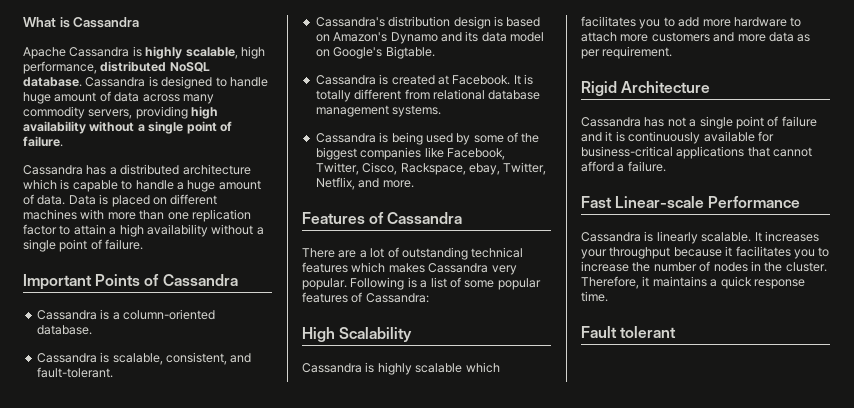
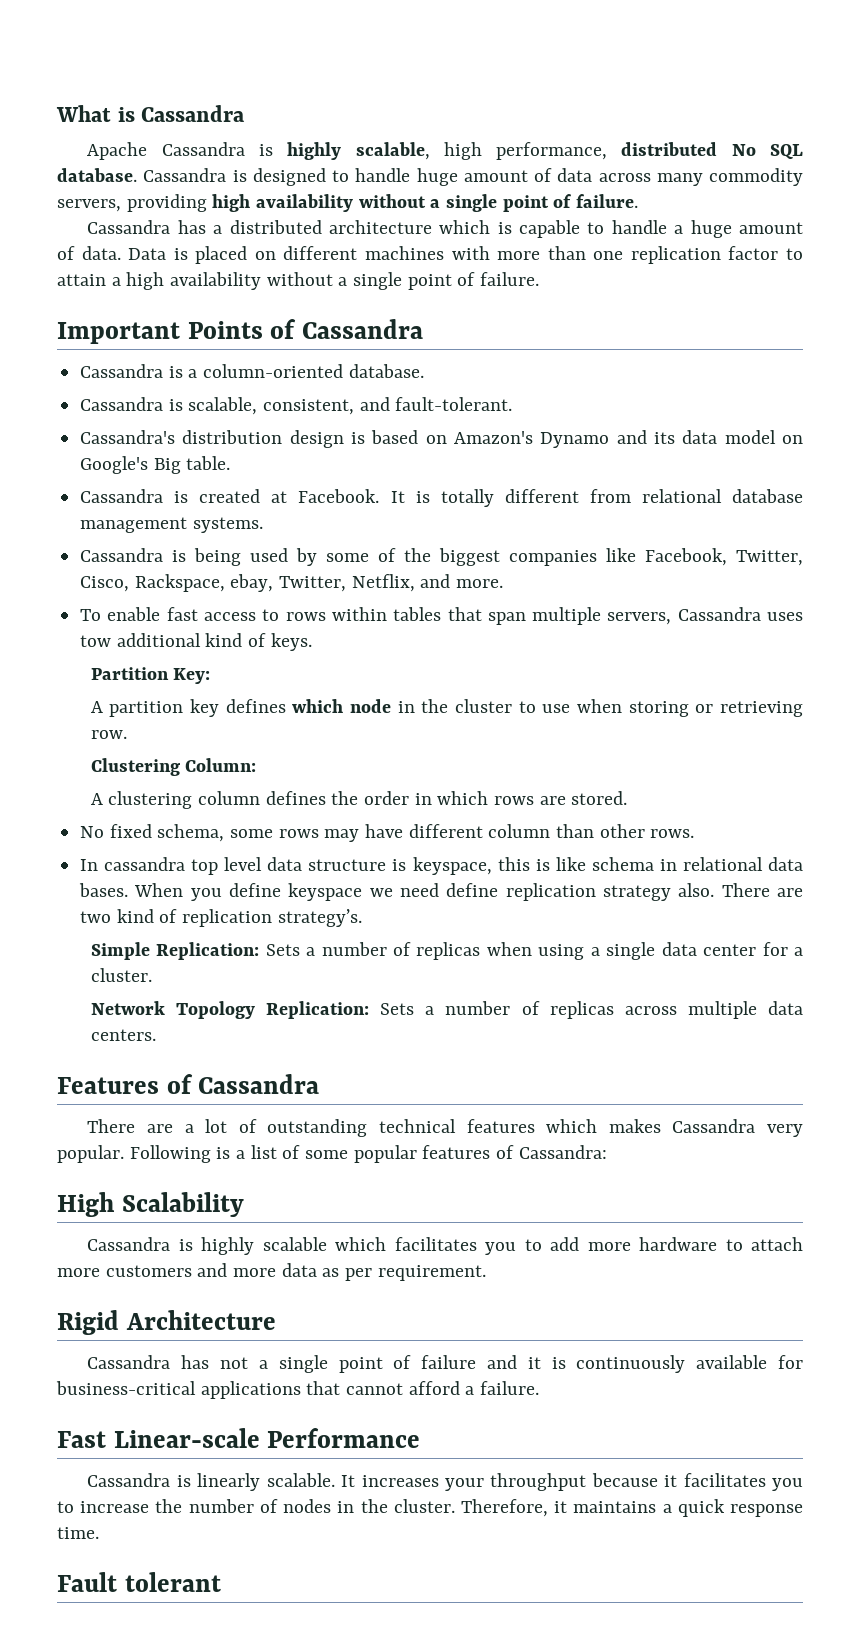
- Apache Cassandra is highly scalable, high performance, distributed NoSQL database.
+ Apache Cassandra is highly scalable, high performance, distributed No SQL database.
- Cassandra's distribution design is based on Amazon's Dynamo and its data model on Google's Bigtable.
+ Cassandra's distribution design is based on Amazon's Dynamo and its data model on Google's Big table.
+ To enable fast access to rows within tables that span multiple servers, Cassandra uses tow additional kind of keys.
+ Partition Key:
+ A partition key defines which node in the cluster to use when storing or retrieving row.
+ Clustering Column:
+ A clustering column defines the order in which rows are stored.
+ No fixed schema, some rows may have different column than other rows.
+ In cassandra top level data structure is keyspace, this is like schema in relational data bases. When you define keyspace we need define replication strategy also. There are two kind of replication strategy’s.
+ Simple Replication: Sets a number of replicas when using a single data center for a cluster.
+ Network Topology Replication: Sets a number of replicas across multiple data centers.

